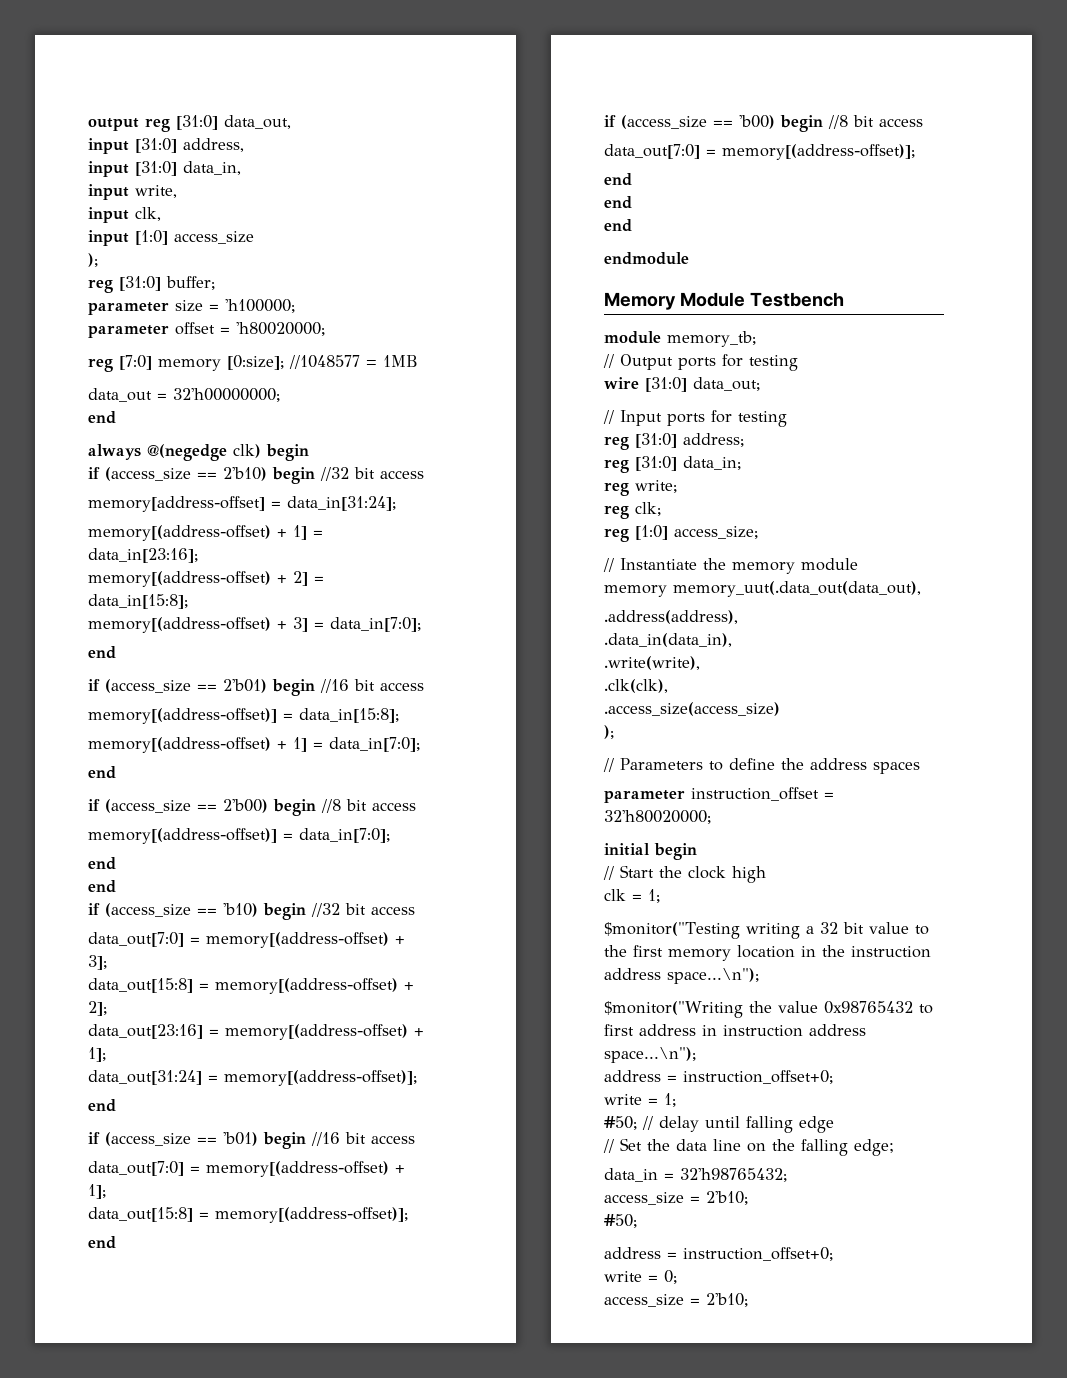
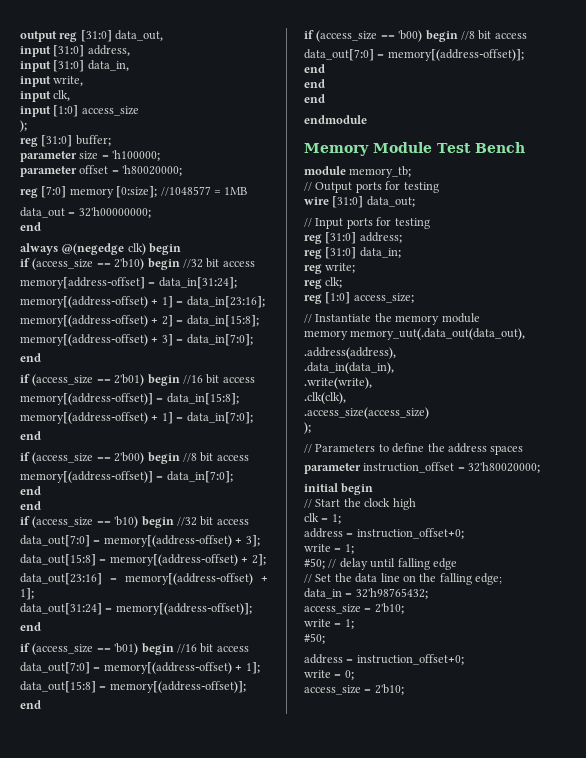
- Memory Module Testbench
+ Memory Module Test Bench
- $monitor("Testing writing a 32 bit value to the first memory location in the instruction address space...\n");
- $monitor("Writing the value 0x98765432 to first address in instruction address space...\n");
  data_in = 32'h98765432;
  access_size = 2'b10;
+ write = 1;

